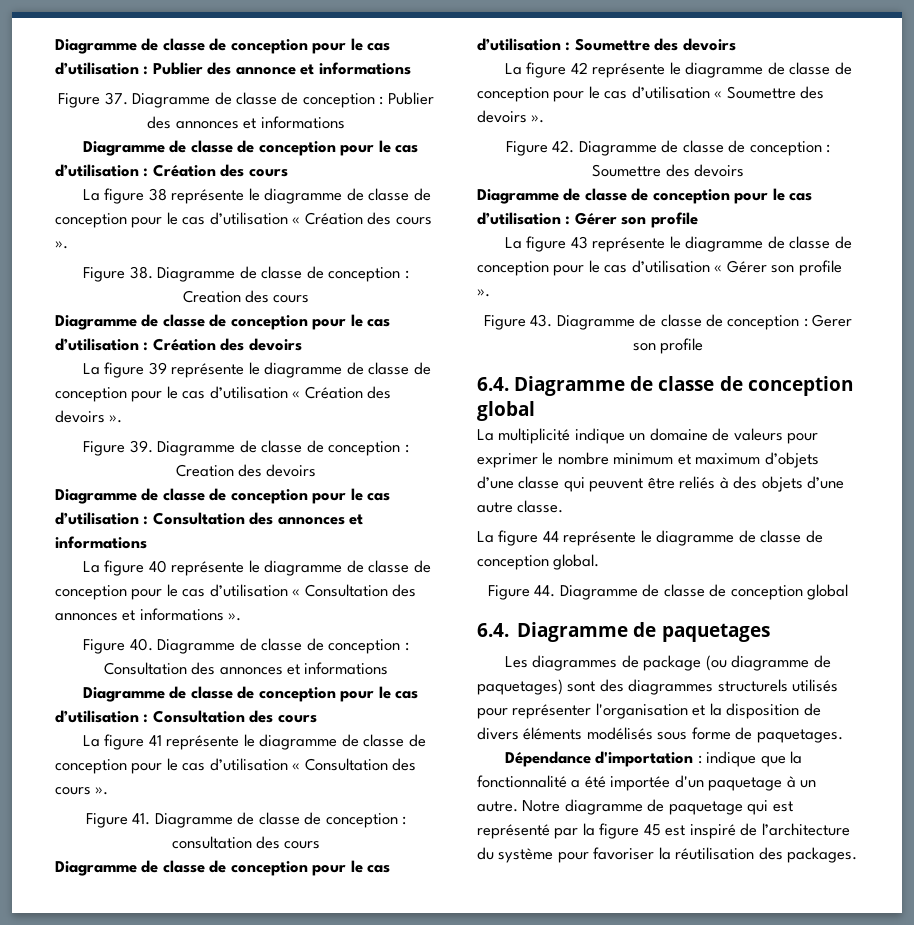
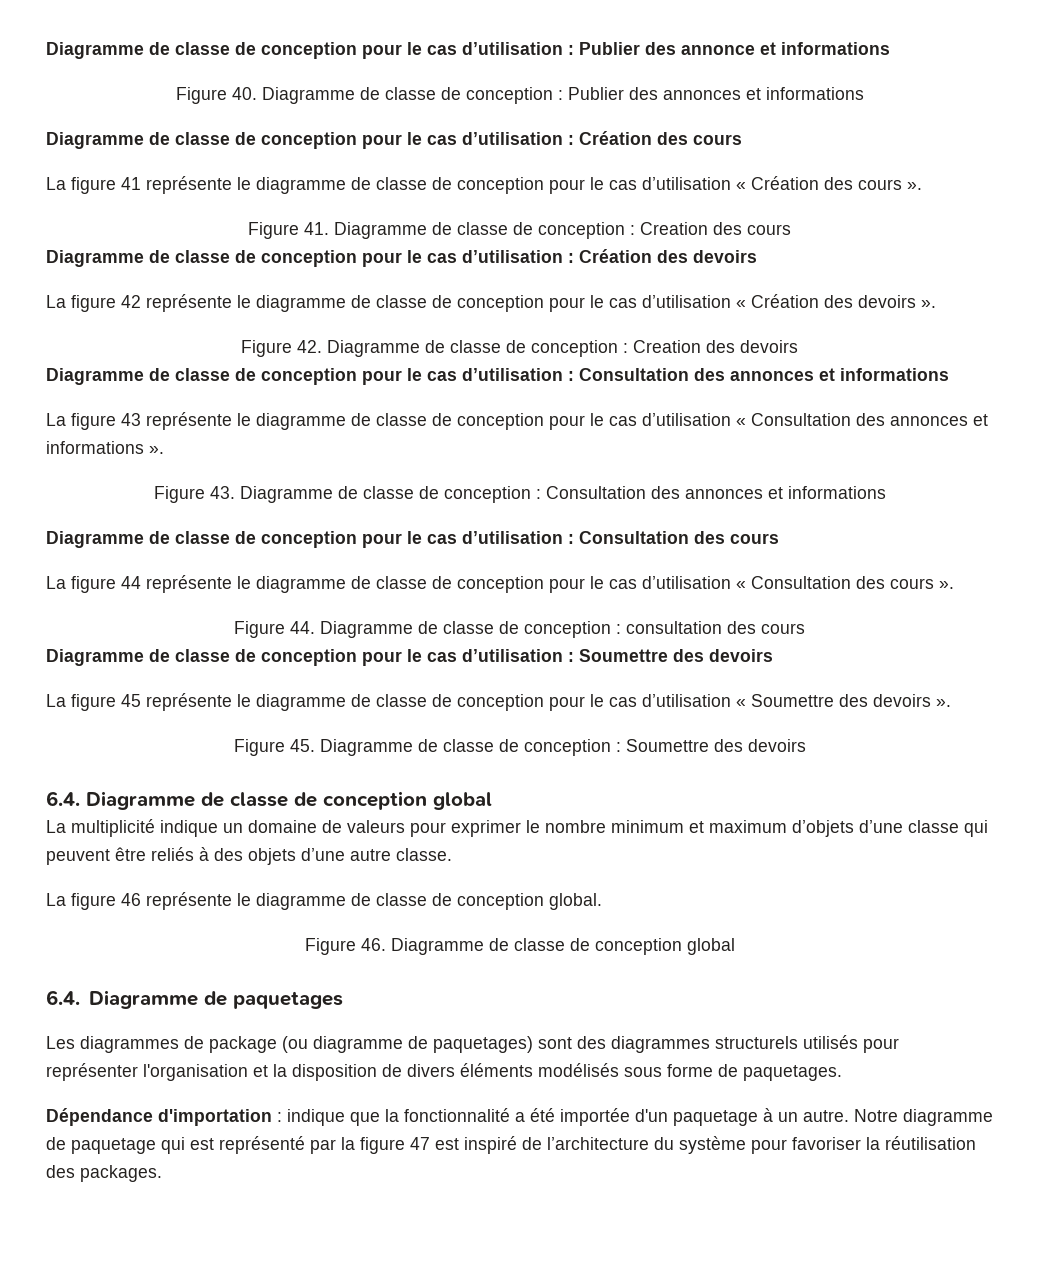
- Figure 37. Diagramme de classe de conception : Publier des annonces et informations
+ Figure 40. Diagramme de classe de conception : Publier des annonces et informations
- La figure 38 représente le diagramme de classe de conception pour le cas d’utilisation « Création des cours ».
+ La figure 41 représente le diagramme de classe de conception pour le cas d’utilisation « Création des cours ».
- Figure 38. Diagramme de classe de conception : Creation des cours
+ Figure 41. Diagramme de classe de conception : Creation des cours
- La figure 39 représente le diagramme de classe de conception pour le cas d’utilisation « Création des devoirs ».
+ La figure 42 représente le diagramme de classe de conception pour le cas d’utilisation « Création des devoirs ».
- Figure 39. Diagramme de classe de conception : Creation des devoirs
+ Figure 42. Diagramme de classe de conception : Creation des devoirs
- La figure 40 représente le diagramme de classe de conception pour le cas d’utilisation « Consultation des annonces et informations ».
+ La figure 43 représente le diagramme de classe de conception pour le cas d’utilisation « Consultation des annonces et informations ».
- Figure 40. Diagramme de classe de conception : Consultation des annonces et informations
+ Figure 43. Diagramme de classe de conception : Consultation des annonces et informations
- La figure 41 représente le diagramme de classe de conception pour le cas d’utilisation « Consultation des cours ».
+ La figure 44 représente le diagramme de classe de conception pour le cas d’utilisation « Consultation des cours ».
- Figure 41. Diagramme de classe de conception : consultation des cours
+ Figure 44. Diagramme de classe de conception : consultation des cours
- La figure 42 représente le diagramme de classe de conception pour le cas d’utilisation « Soumettre des devoirs ».
+ La figure 45 représente le diagramme de classe de conception pour le cas d’utilisation « Soumettre des devoirs ».
- Figure 42. Diagramme de classe de conception : Soumettre des devoirs
+ Figure 45. Diagramme de classe de conception : Soumettre des devoirs
- Diagramme de classe de conception pour le cas d’utilisation : Gérer son profile
- La figure 43 représente le diagramme de classe de conception pour le cas d’utilisation « Gérer son profile ».
- Figure 43. Diagramme de classe de conception : Gerer son profile
- La figure 44 représente le diagramme de classe de conception global.
+ La figure 46 représente le diagramme de classe de conception global.
- Figure 44. Diagramme de classe de conception global
+ Figure 46. Diagramme de classe de conception global
- Notre diagramme de paquetage qui est représenté par la figure 45 est inspiré de l’architecture du système pour favoriser la réutilisation des packages.
+ Notre diagramme de paquetage qui est représenté par la figure 47 est inspiré de l’architecture du système pour favoriser la réutilisation des packages.

